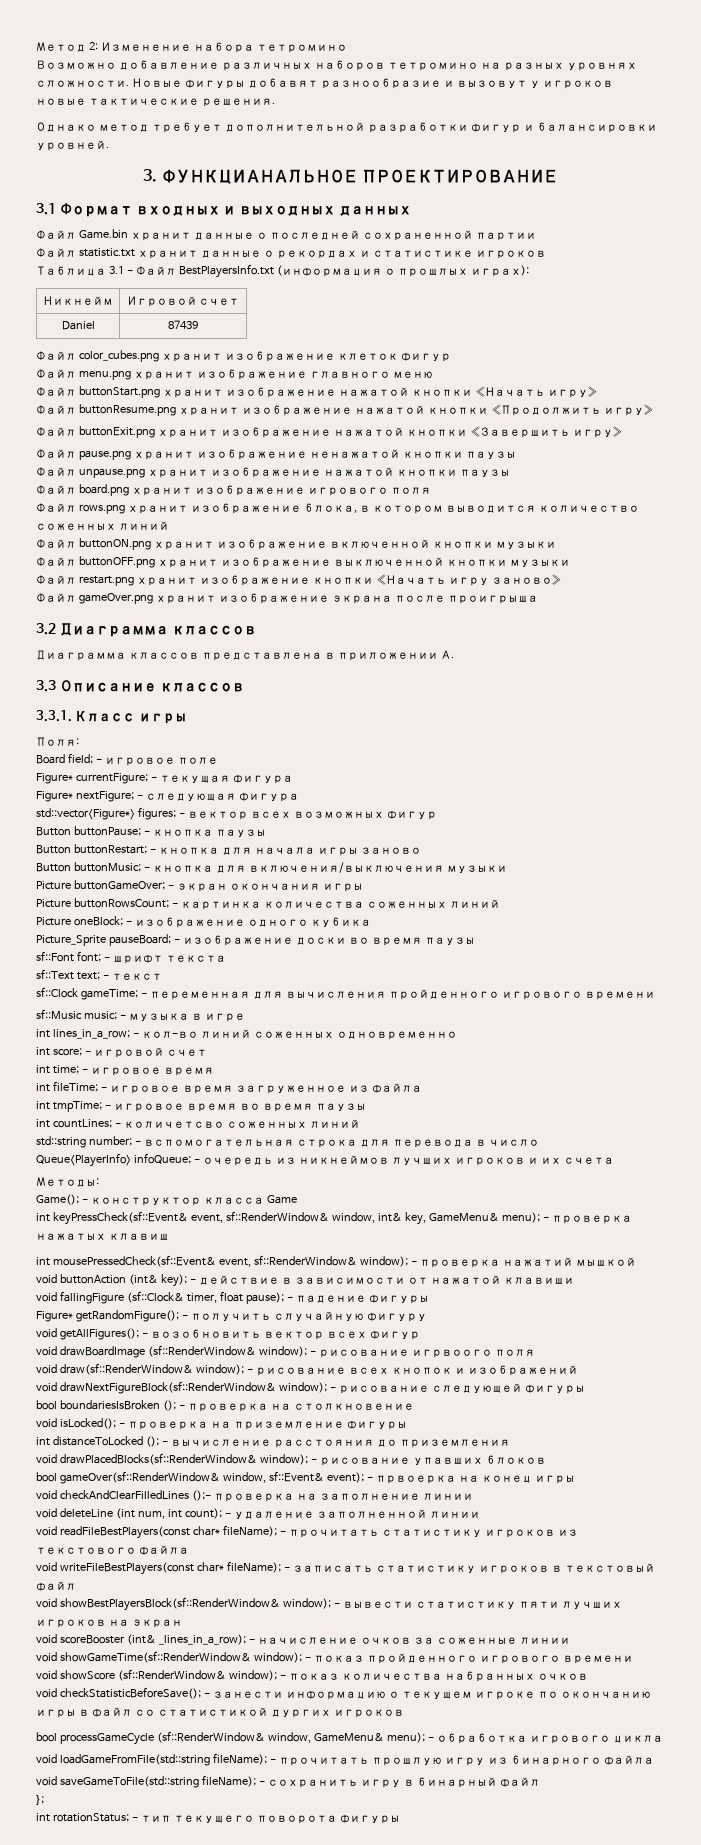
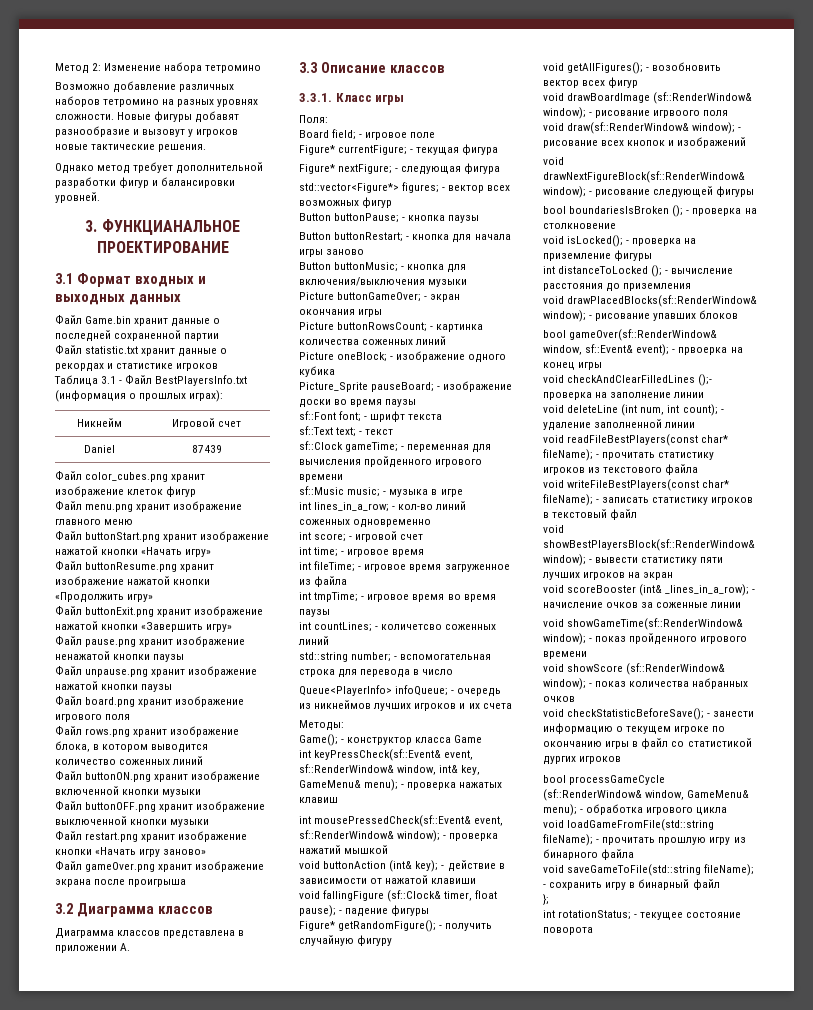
- int rotationStatus; - тип текущего поворота фигуры
+ int rotationStatus; - текущее состояние поворота

